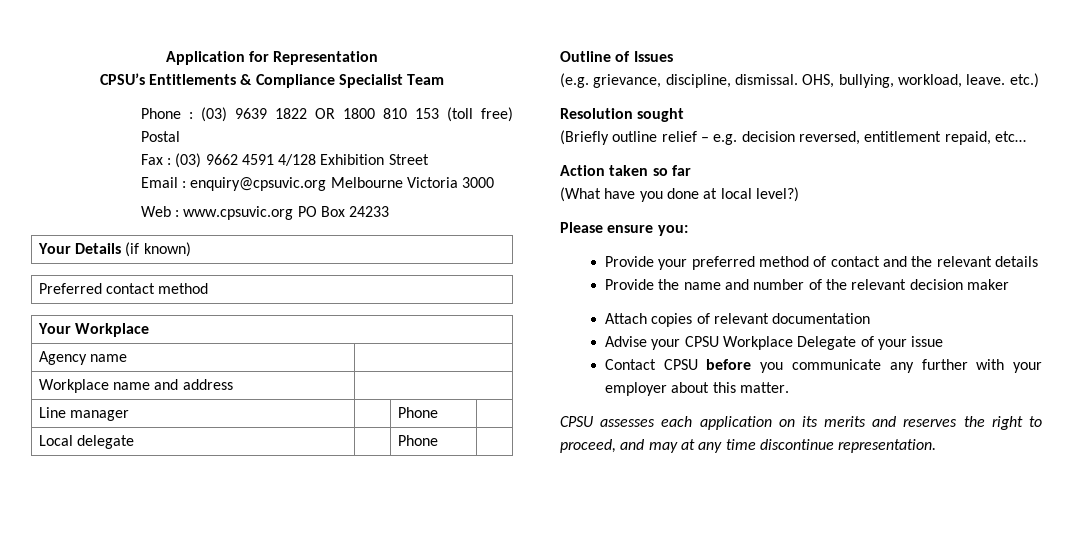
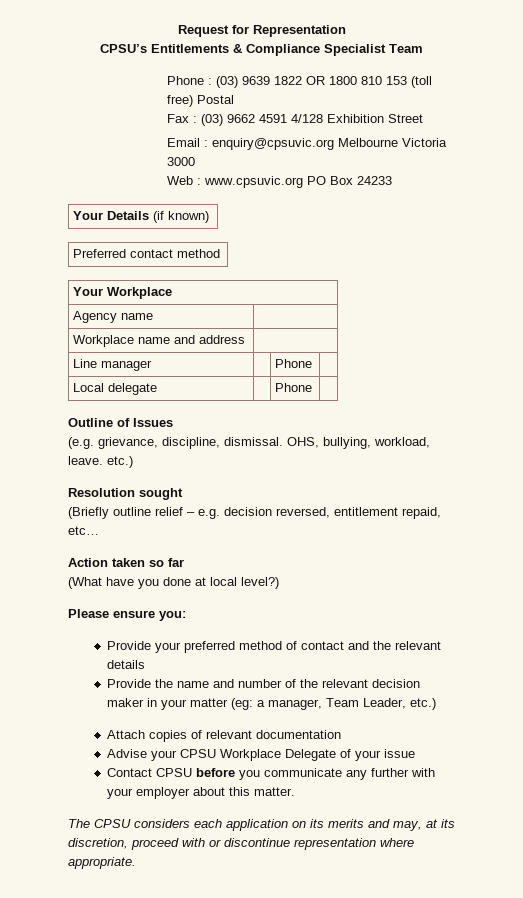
- Application for Representation
+ Request for Representation
- Provide the name and number of the relevant decision maker
+ Provide the name and number of the relevant decision maker in your matter (eg: a manager, Team Leader, etc.)
- CPSU assesses each application on its merits and reserves the right to proceed, and may at any time discontinue representation.
+ The CPSU considers each application on its merits and may, at its discretion, proceed with or discontinue representation where appropriate.

